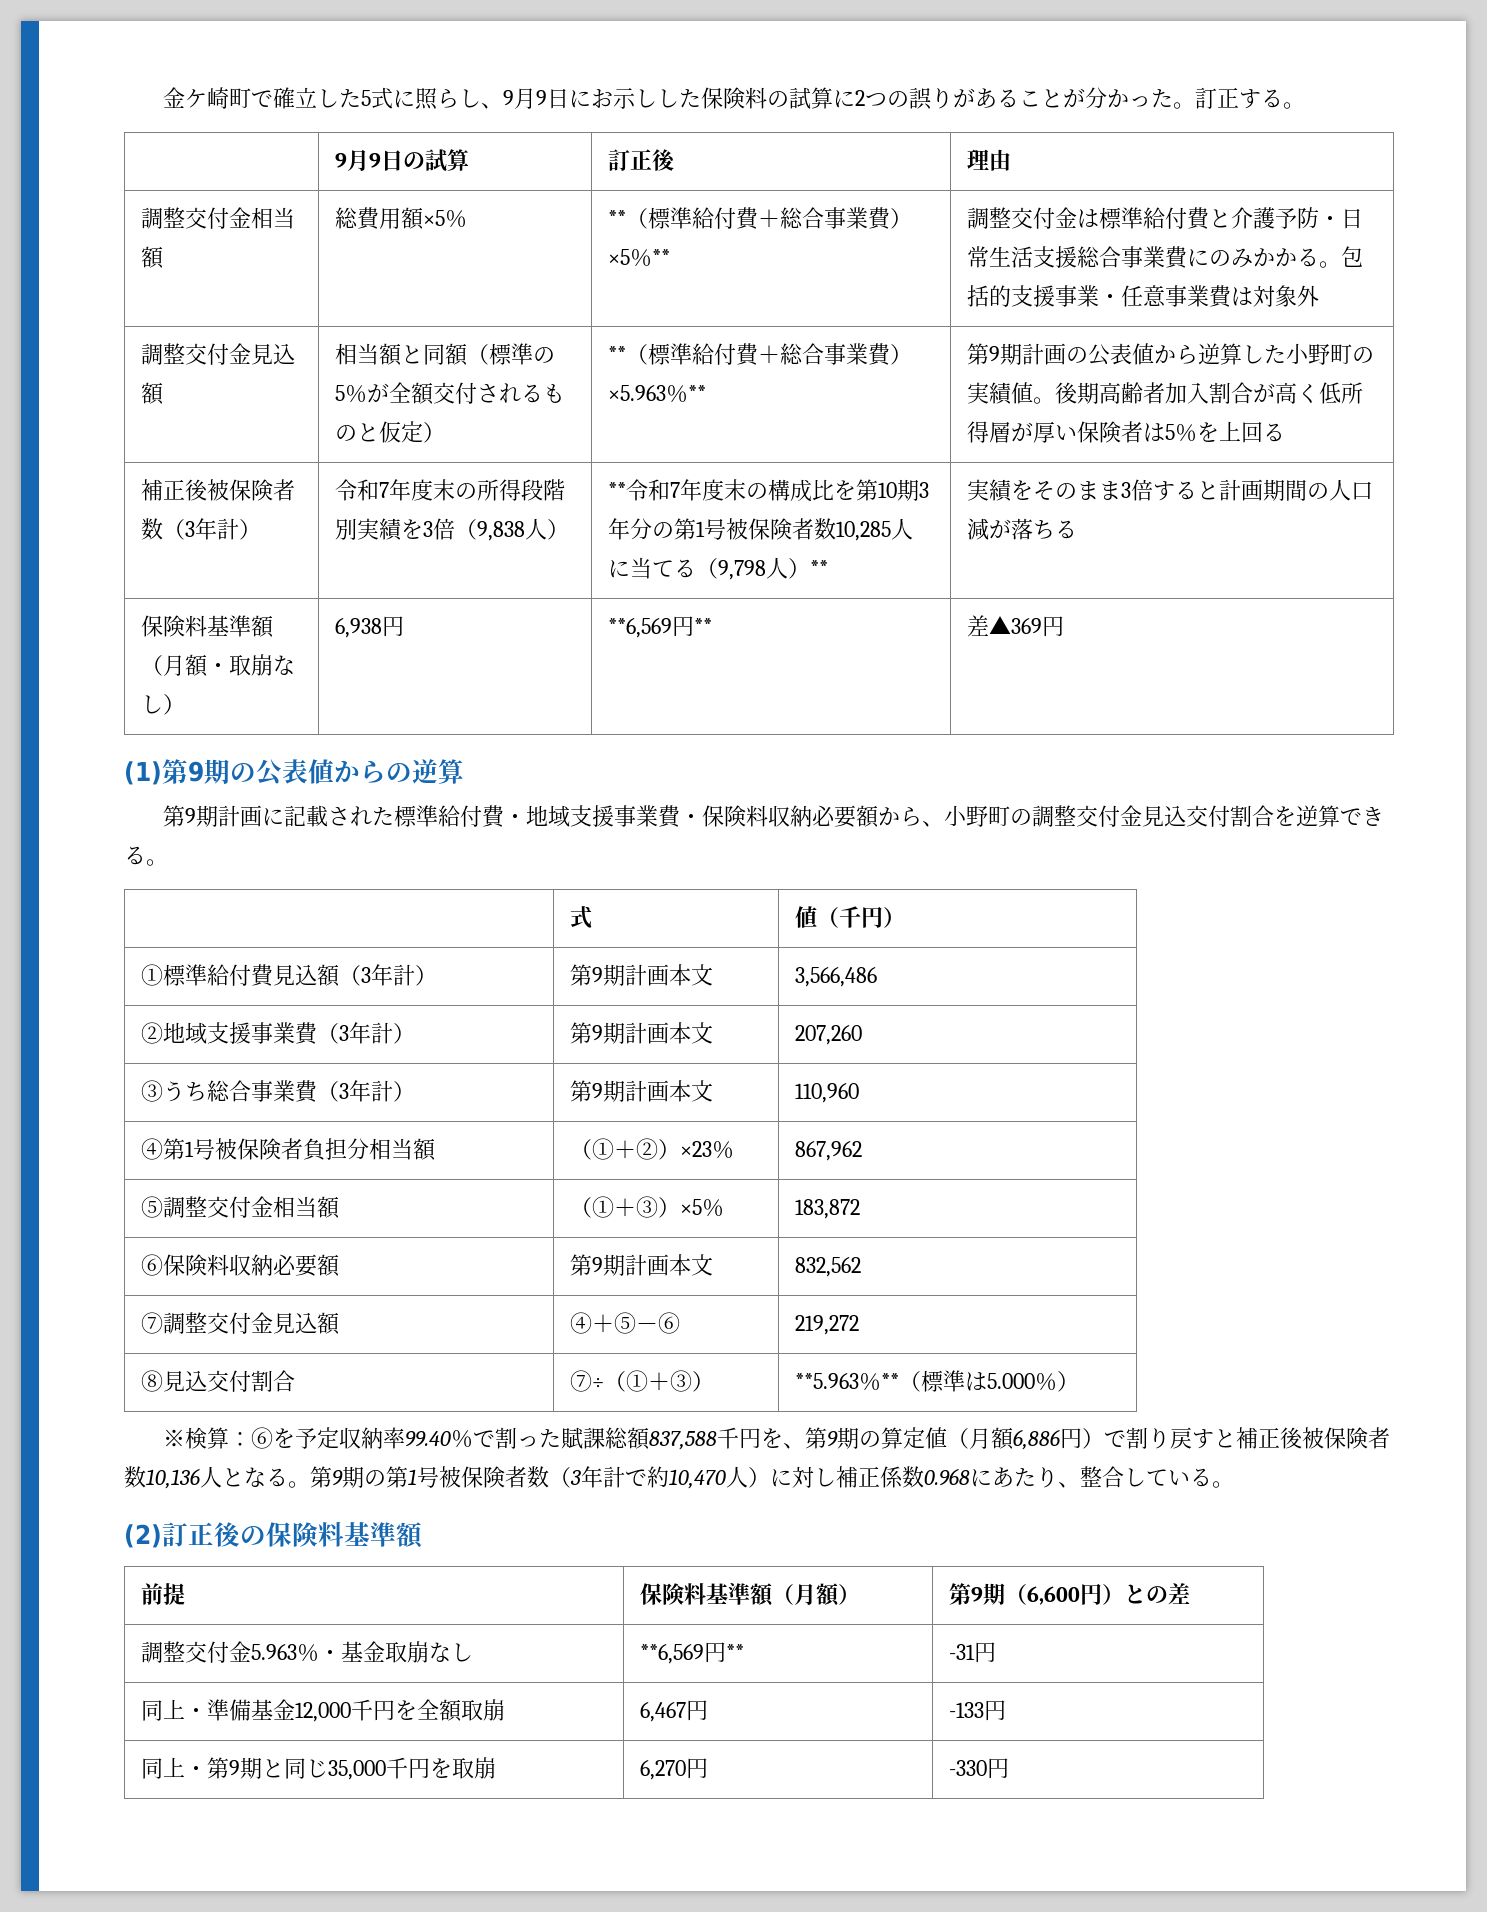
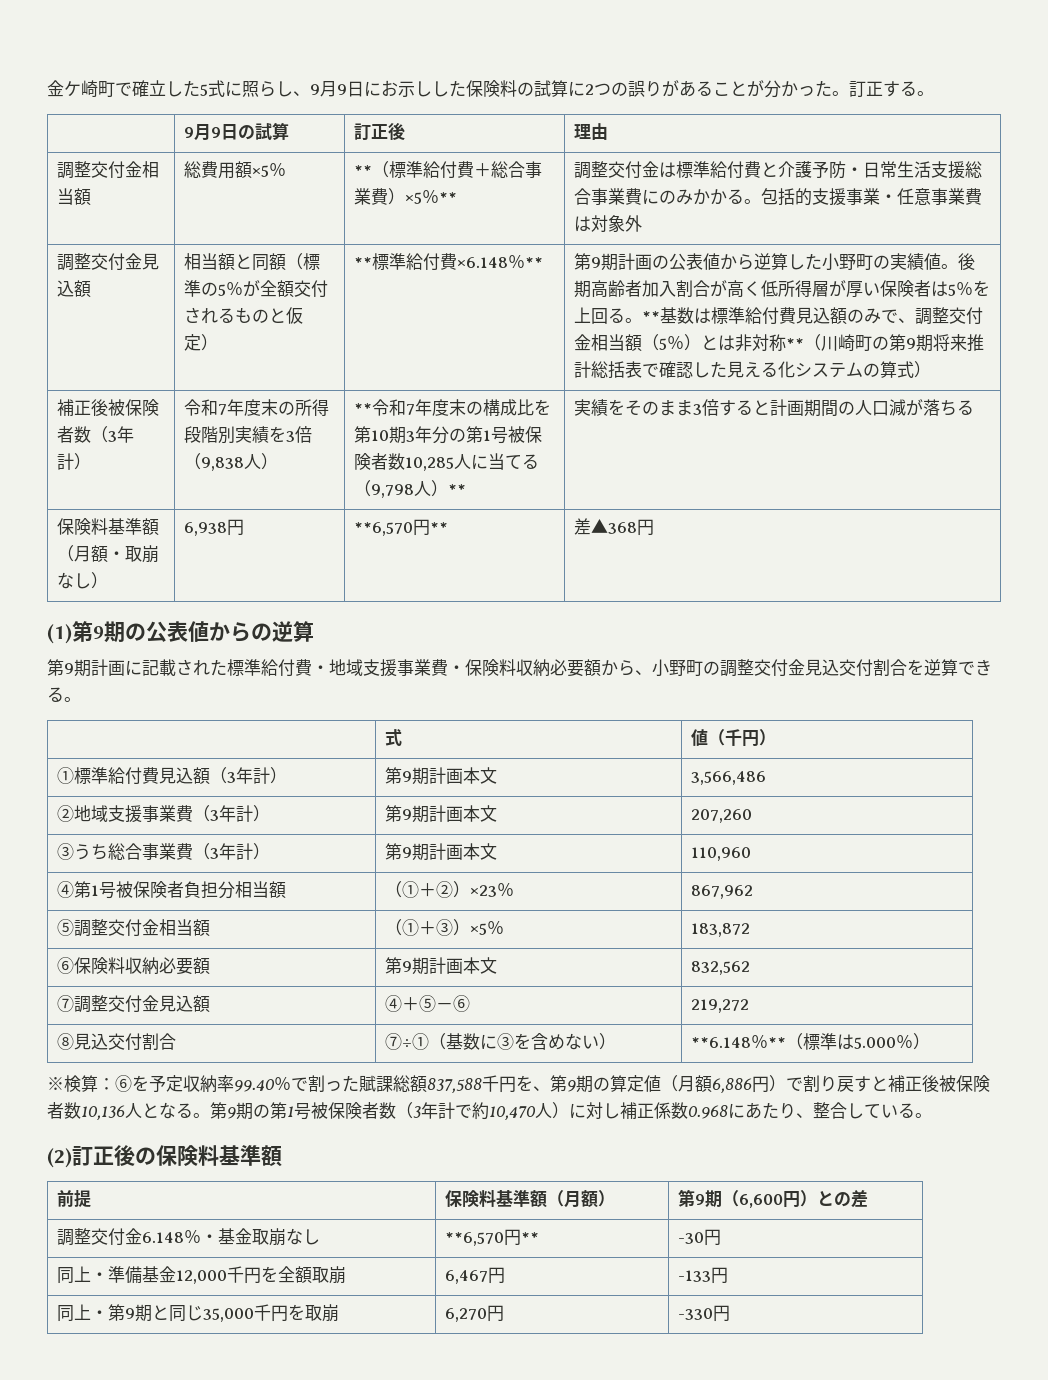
- **（標準給付費＋総合事業費）×5.963％**
+ **標準給付費×6.148％**
- 後期高齢者加入割合が高く低所得層が厚い保険者は5％を上回る
+ 後期高齢者加入割合が高く低所得層が厚い保険者は5％を上回る。**基数は標準給付費見込額のみで、調整交付金相当額（5％）とは非対称**（川崎町の第9期将来推計総括表で確認した見える化システムの算式）
- 保険料基準額（月額・取崩なし） | 6,938円 | **6,569円** | 差▲369円
+ 保険料基準額（月額・取崩なし） | 6,938円 | **6,570円** | 差▲368円
- ⑧見込交付割合 | ⑦÷（①＋③） | **5.963％**（標準は5.000％）
+ ⑧見込交付割合 | ⑦÷①（基数に③を含めない） | **6.148％**（標準は5.000％）
- 調整交付金5.963％・基金取崩なし | **6,569円** | -31円
+ 調整交付金6.148％・基金取崩なし | **6,570円** | -30円

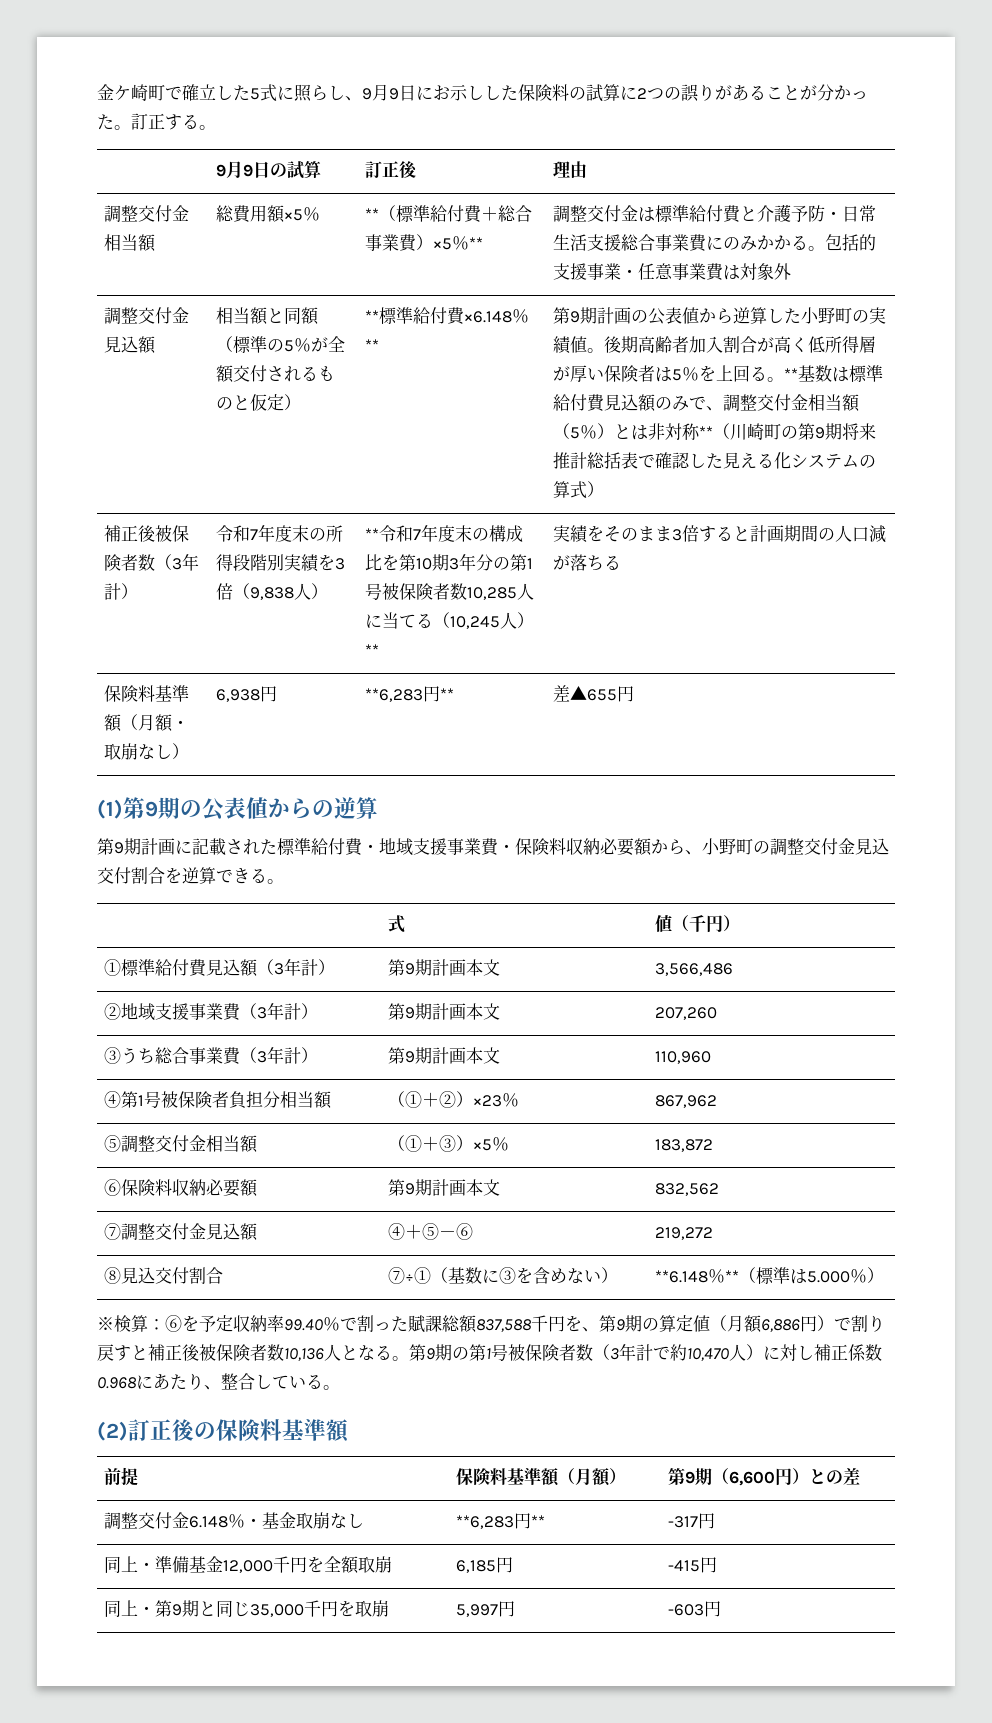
- **令和7年度末の構成比を第10期3年分の第1号被保険者数10,285人に当てる（9,798人）**
+ **令和7年度末の構成比を第10期3年分の第1号被保険者数10,285人に当てる（10,245人）**
- 保険料基準額（月額・取崩なし） | 6,938円 | **6,570円** | 差▲368円
+ 保険料基準額（月額・取崩なし） | 6,938円 | **6,283円** | 差▲655円
- 調整交付金6.148％・基金取崩なし | **6,570円** | -30円
+ 調整交付金6.148％・基金取崩なし | **6,283円** | -317円
- 同上・準備基金12,000千円を全額取崩 | 6,467円 | -133円
+ 同上・準備基金12,000千円を全額取崩 | 6,185円 | -415円
- 同上・第9期と同じ35,000千円を取崩 | 6,270円 | -330円
+ 同上・第9期と同じ35,000千円を取崩 | 5,997円 | -603円

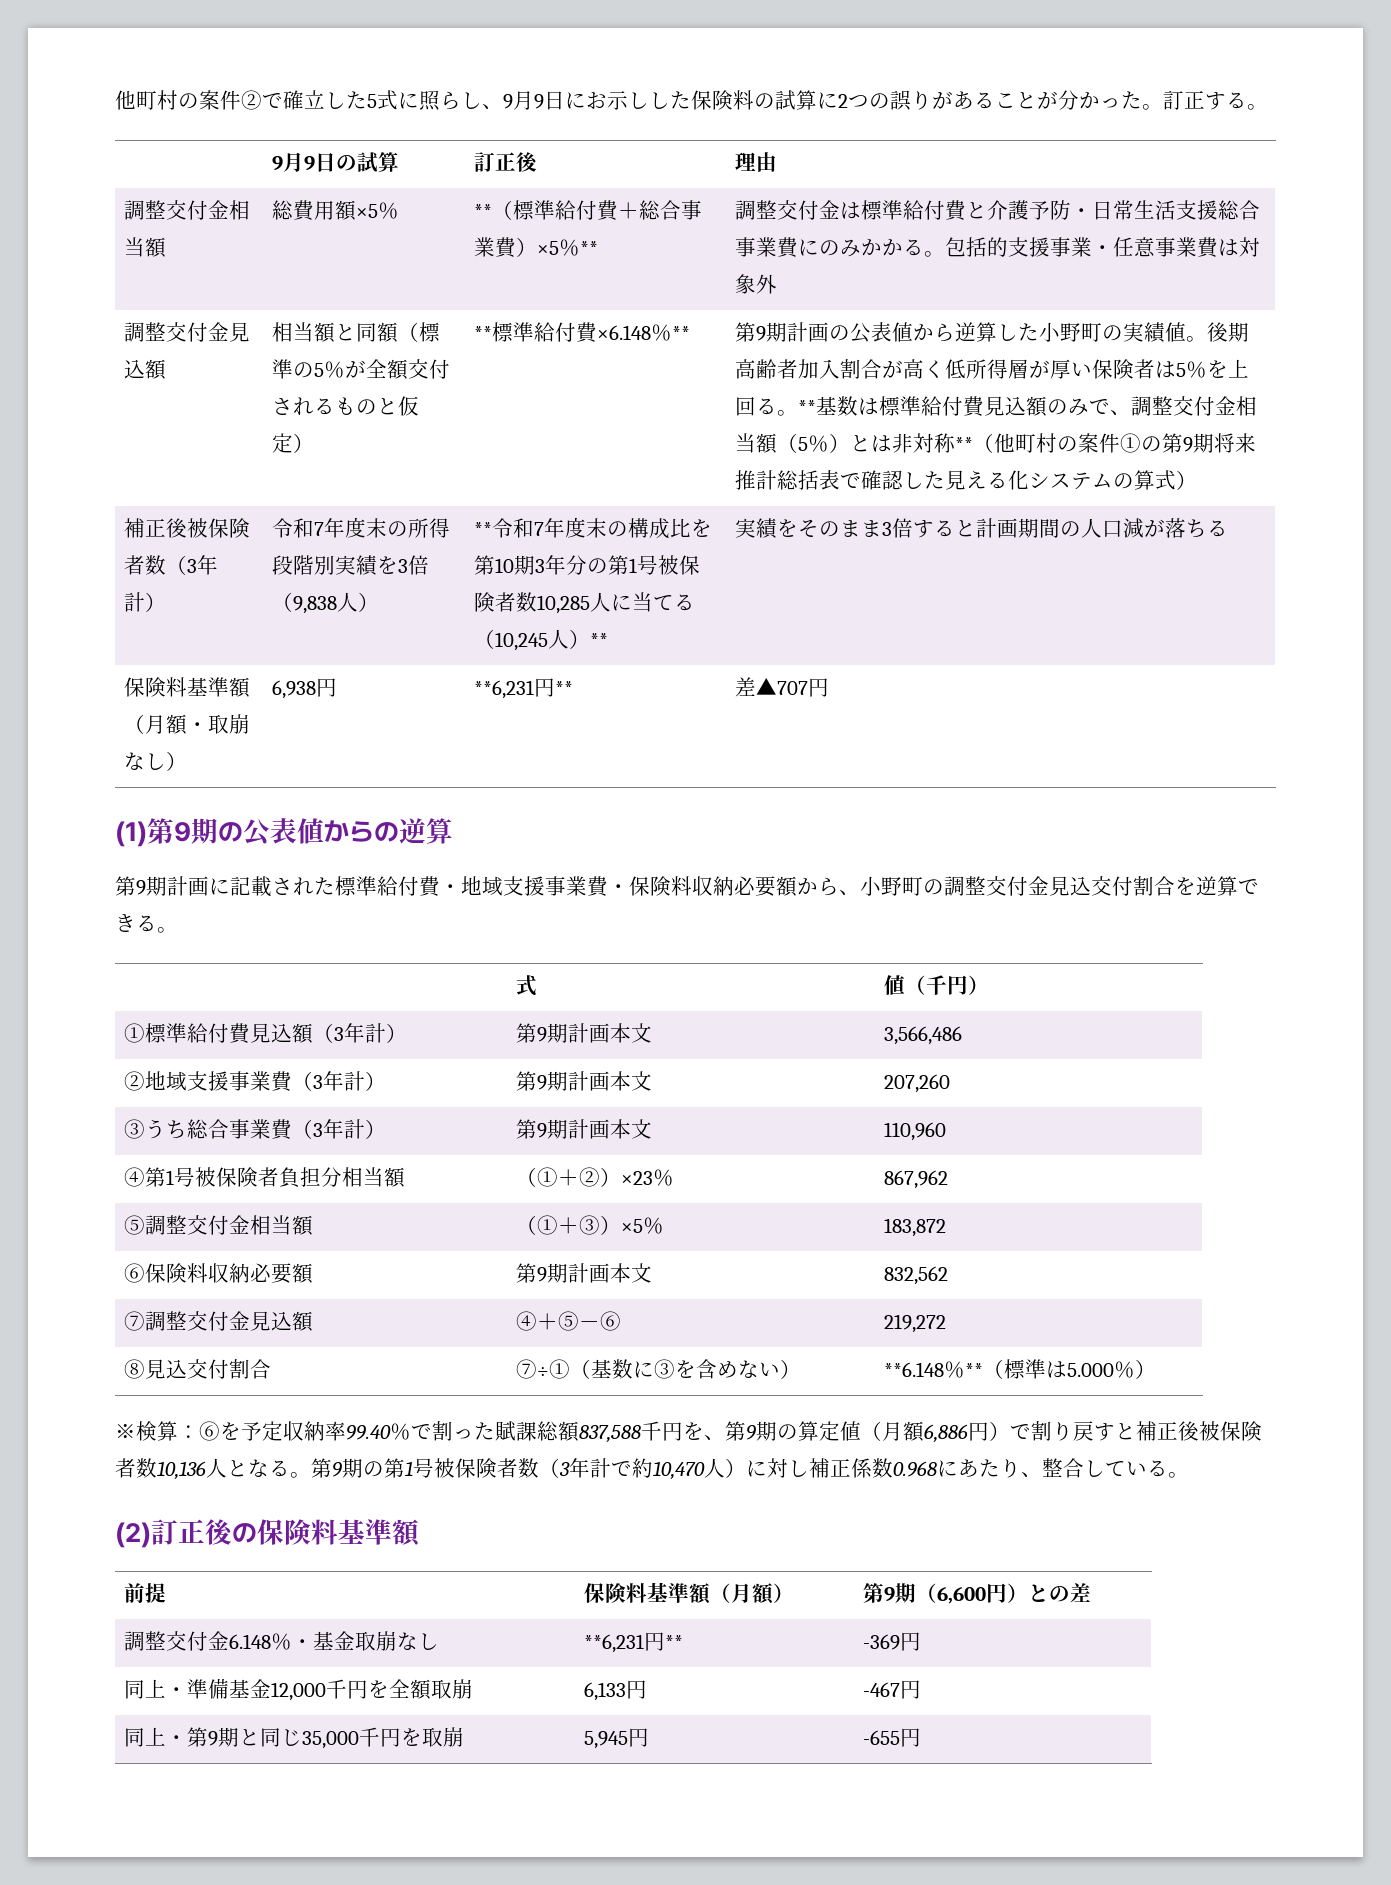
- 金ケ崎町で確立した5式に照らし、9月9日にお示しした保険料の試算に2つの誤りがあることが分かった。
+ 他町村の案件②で確立した5式に照らし、9月9日にお示しした保険料の試算に2つの誤りがあることが分かった。
- **基数は標準給付費見込額のみで、調整交付金相当額（5％）とは非対称**（川崎町の第9期将来推計総括表で確認した見える化システムの算式）
+ **基数は標準給付費見込額のみで、調整交付金相当額（5％）とは非対称**（他町村の案件①の第9期将来推計総括表で確認した見える化システムの算式）
- 保険料基準額（月額・取崩なし） | 6,938円 | **6,283円** | 差▲655円
+ 保険料基準額（月額・取崩なし） | 6,938円 | **6,231円** | 差▲707円
- 調整交付金6.148％・基金取崩なし | **6,283円** | -317円
+ 調整交付金6.148％・基金取崩なし | **6,231円** | -369円
- 同上・準備基金12,000千円を全額取崩 | 6,185円 | -415円
+ 同上・準備基金12,000千円を全額取崩 | 6,133円 | -467円
- 同上・第9期と同じ35,000千円を取崩 | 5,997円 | -603円
+ 同上・第9期と同じ35,000千円を取崩 | 5,945円 | -655円

